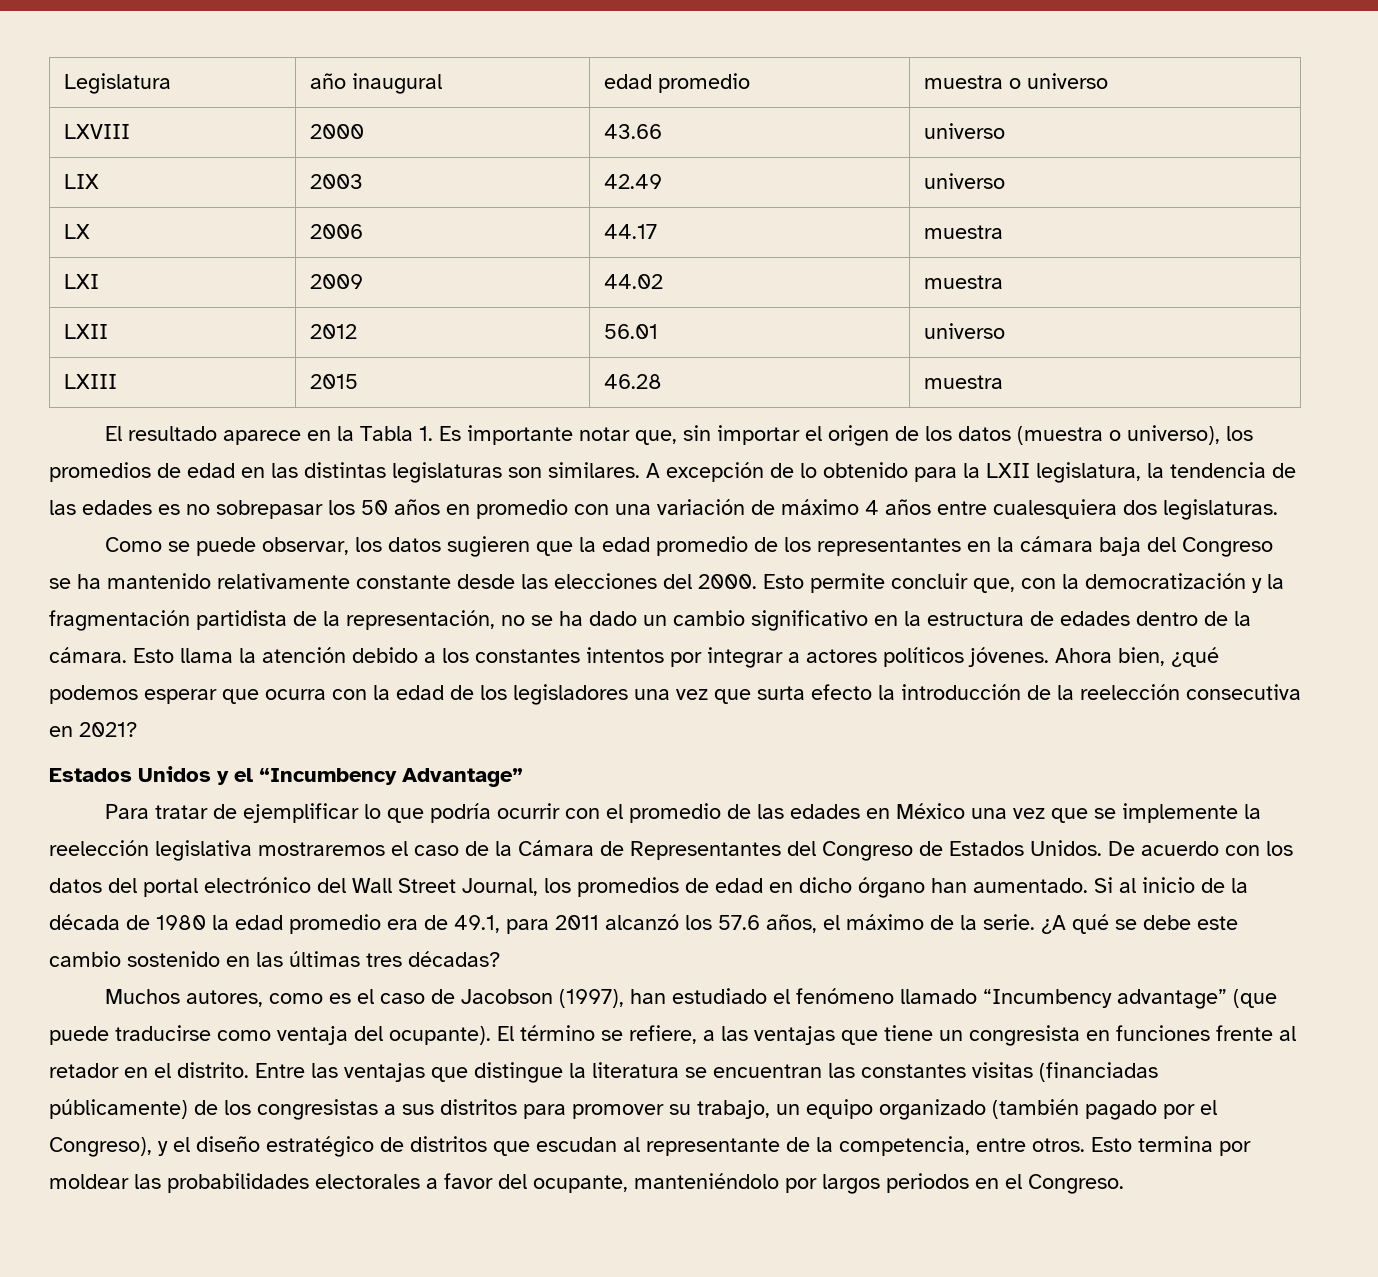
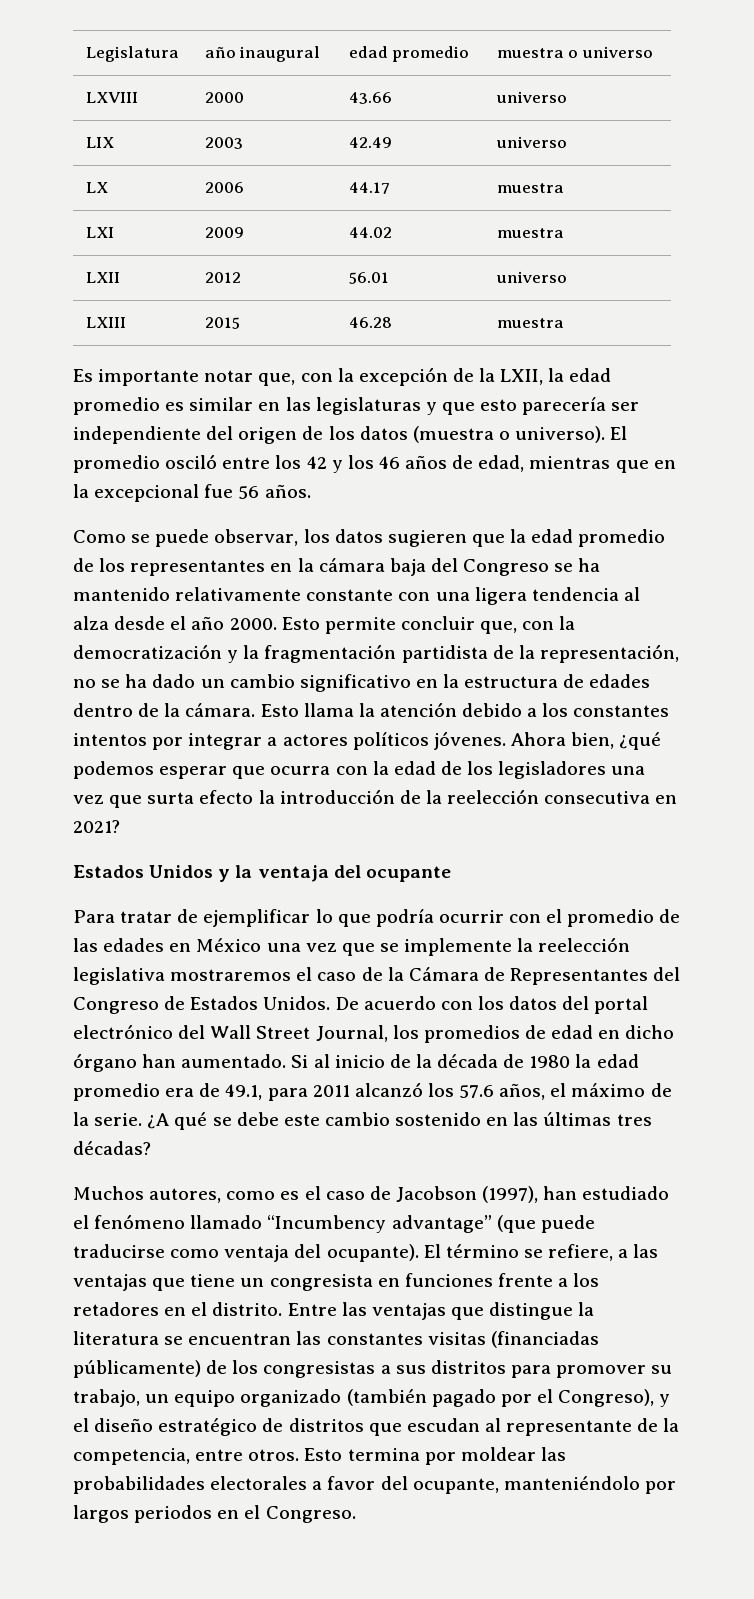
- El resultado aparece en la Tabla 1. Es importante notar que, sin importar el origen de los datos (muestra o universo), los promedios de edad en las distintas legislaturas son similares. A excepción de lo obtenido para la LXII legislatura, la tendencia de las edades es no sobrepasar los 50 años en promedio con una variación de máximo 4 años entre cualesquiera dos legislaturas.
+ Es importante notar que, con la excepción de la LXII, la edad promedio es similar en las legislaturas y que esto parecería ser independiente del origen de los datos (muestra o universo). El promedio osciló entre los 42 y los 46 años de edad, mientras que en la excepcional fue 56 años.
- Como se puede observar, los datos sugieren que la edad promedio de los representantes en la cámara baja del Congreso se ha mantenido relativamente constante desde las elecciones del 2000.
+ Como se puede observar, los datos sugieren que la edad promedio de los representantes en la cámara baja del Congreso se ha mantenido relativamente constante con una ligera tendencia al alza desde el año 2000.
- Estados Unidos y el “Incumbency Advantage”
+ Estados Unidos y la ventaja del ocupante
- El término se refiere, a las ventajas que tiene un congresista en funciones frente al retador en el distrito.
+ El término se refiere, a las ventajas que tiene un congresista en funciones frente a los retadores en el distrito.

